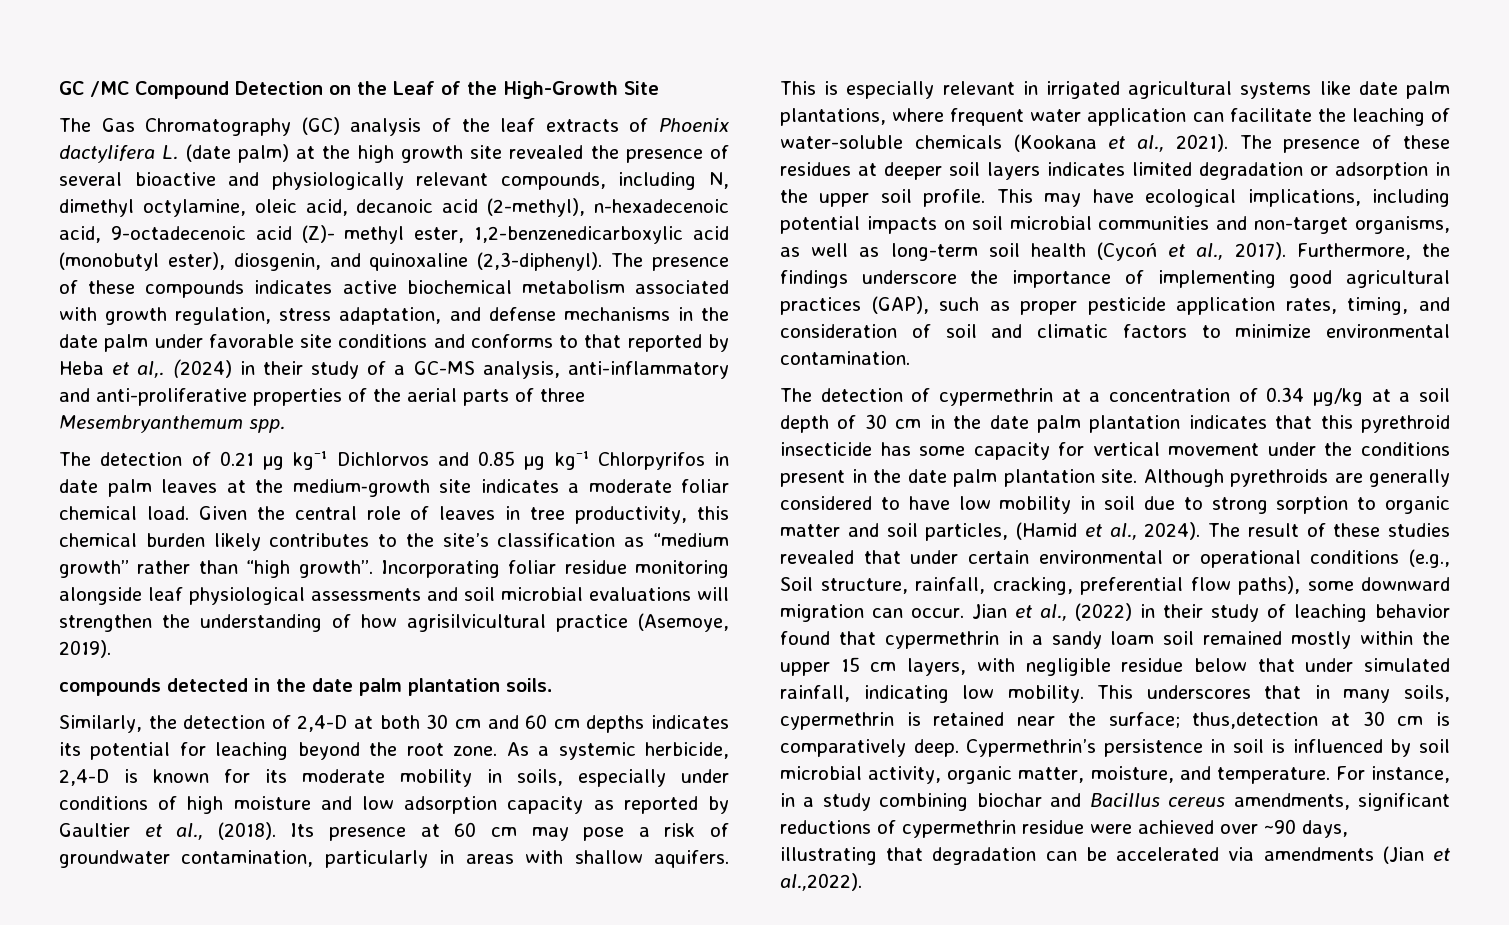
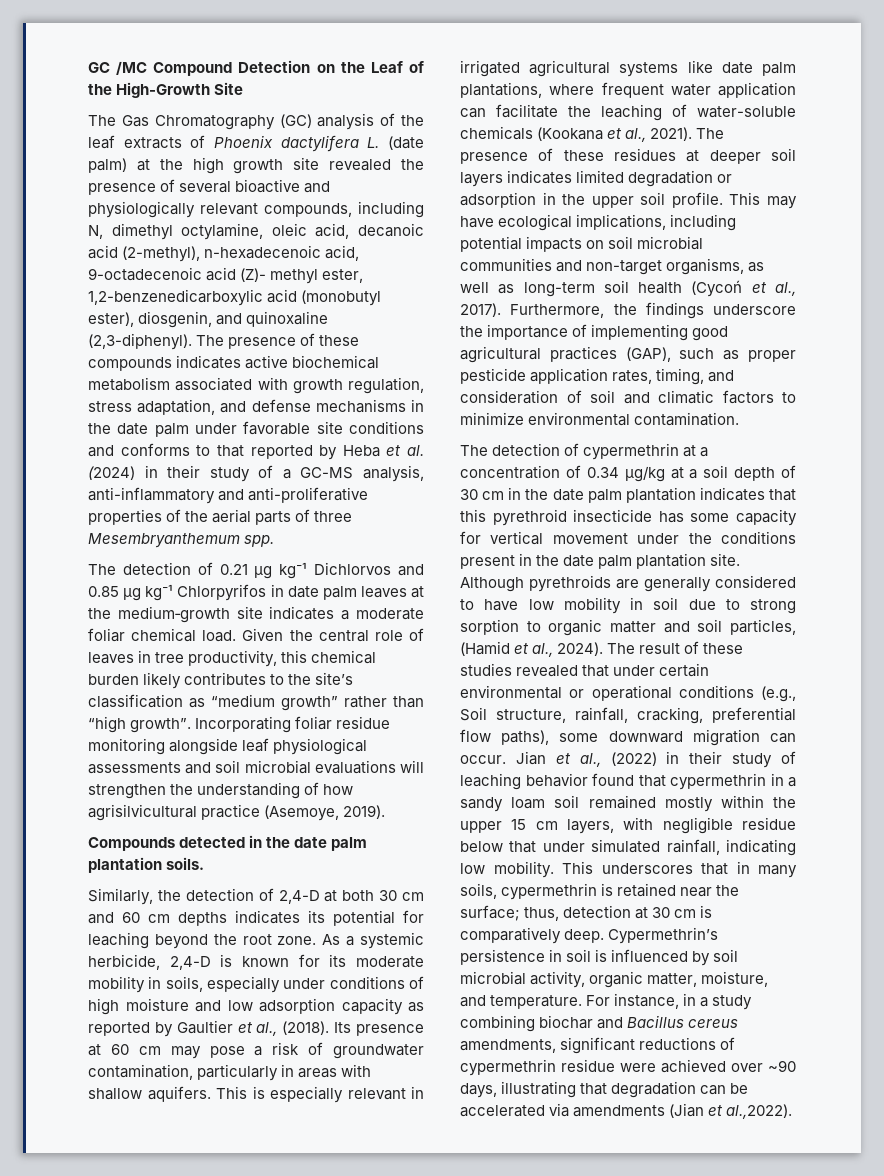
- The presence of these compounds indicates active biochemical metabolism associated with growth regulation, stress adaptation, and defense mechanisms in the date palm under favorable site conditions and conforms to that reported by Heba et al,. (2024) in their study of a GC-MS analysis, anti-inflammatory and anti-proliferative properties of the aerial parts of three Mesembryanthemum spp.
+ The presence of these compounds indicates active biochemical metabolism associated with growth regulation, stress adaptation, and defense mechanisms in the date palm under favorable site conditions and conforms to that reported by Heba et al. (2024) in their study of a GC-MS analysis, anti-inflammatory and anti-proliferative properties of the aerial parts of three Mesembryanthemum spp.
- compounds detected in the date palm plantation soils.
+ Compounds detected in the date palm plantation soils.
- This underscores that in many soils, cypermethrin is retained near the surface; thus,detection at 30 cm is comparatively deep.
+ This underscores that in many soils, cypermethrin is retained near the surface; thus, detection at 30 cm is comparatively deep.

